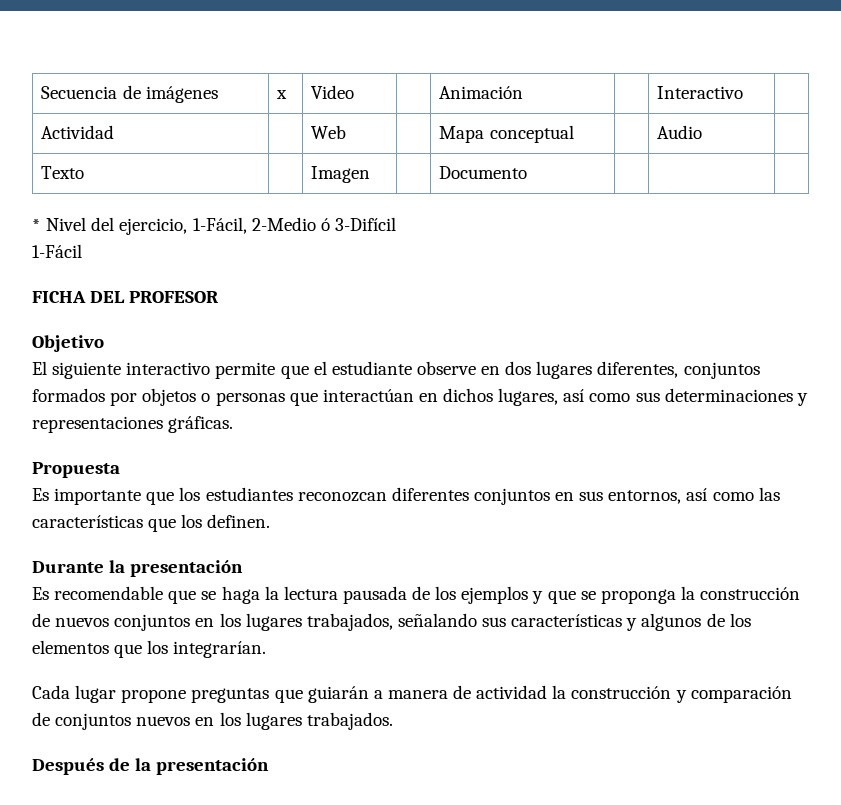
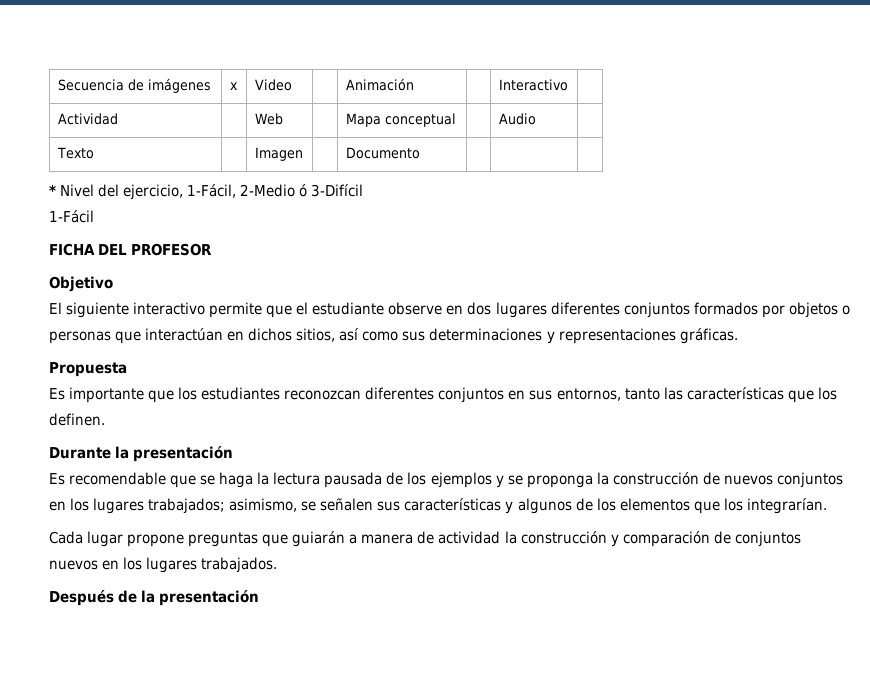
- El siguiente interactivo permite que el estudiante observe en dos lugares diferentes, conjuntos formados por objetos o personas que interactúan en dichos lugares, así como sus determinaciones y representaciones gráficas.
+ El siguiente interactivo permite que el estudiante observe en dos lugares diferentes conjuntos formados por objetos o personas que interactúan en dichos sitios, así como sus determinaciones y representaciones gráficas.
- Es importante que los estudiantes reconozcan diferentes conjuntos en sus entornos, así como las características que los definen.
+ Es importante que los estudiantes reconozcan diferentes conjuntos en sus entornos, tanto las características que los definen.
- Es recomendable que se haga la lectura pausada de los ejemplos y que se proponga la construcción de nuevos conjuntos en los lugares trabajados, señalando sus características y algunos de los elementos que los integrarían.
+ Es recomendable que se haga la lectura pausada de los ejemplos y se proponga la construcción de nuevos conjuntos en los lugares trabajados; asimismo, se señalen sus características y algunos de los elementos que los integrarían.

